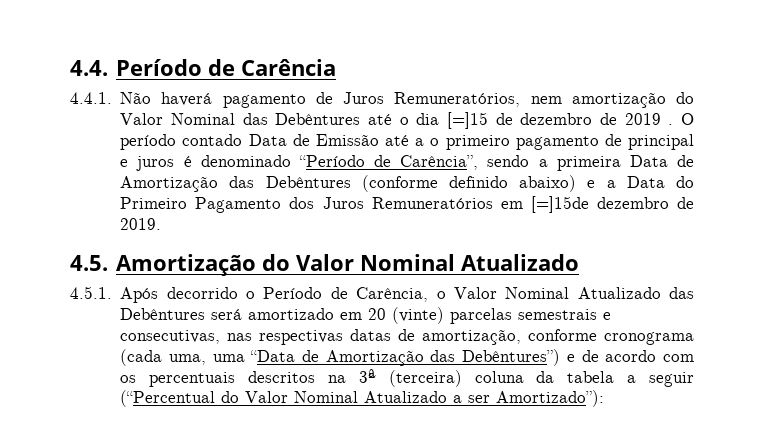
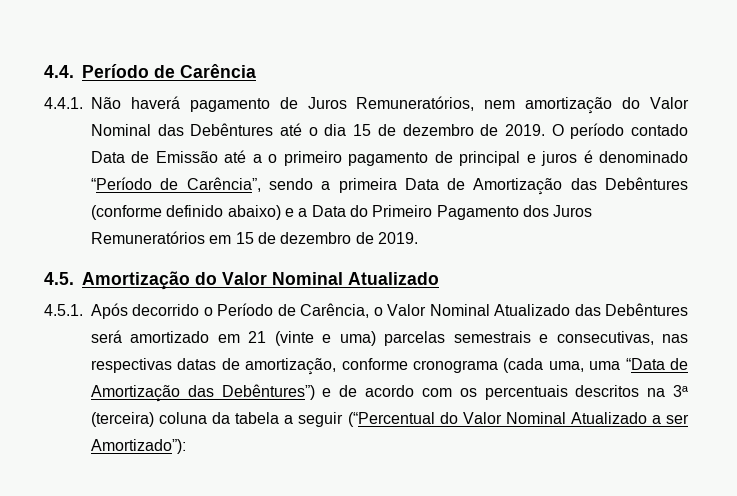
- 4.4.1. Não haverá pagamento de Juros Remuneratórios, nem amortização do Valor Nominal das Debêntures até o dia [=]15 de dezembro de 2019 .
+ 4.4.1. Não haverá pagamento de Juros Remuneratórios, nem amortização do Valor Nominal das Debêntures até o dia 15 de dezembro de 2019.
- O período contado Data de Emissão até a o primeiro pagamento de principal e juros é denominado “Período de Carência”, sendo a primeira Data de Amortização das Debêntures (conforme definido abaixo) e a Data do Primeiro Pagamento dos Juros Remuneratórios em [=]15de dezembro de 2019.
+ O período contado Data de Emissão até a o primeiro pagamento de principal e juros é denominado “Período de Carência”, sendo a primeira Data de Amortização das Debêntures (conforme definido abaixo) e a Data do Primeiro Pagamento dos Juros Remuneratórios em 15 de dezembro de 2019.
- 4.5.1. Após decorrido o Período de Carência, o Valor Nominal Atualizado das Debêntures será amortizado em 20 (vinte) parcelas semestrais e consecutivas, nas respectivas datas de amortização, conforme cronograma (cada uma, uma “Data de Amortização das Debêntures”) e de acordo com os percentuais descritos na 3ª (terceira) coluna da tabela a seguir (“Percentual do Valor Nominal Atualizado a ser Amortizado”):
+ 4.5.1. Após decorrido o Período de Carência, o Valor Nominal Atualizado das Debêntures será amortizado em 21 (vinte e uma) parcelas semestrais e consecutivas, nas respectivas datas de amortização, conforme cronograma (cada uma, uma “Data de Amortização das Debêntures”) e de acordo com os percentuais descritos na 3ª (terceira) coluna da tabela a seguir (“Percentual do Valor Nominal Atualizado a ser Amortizado”):

